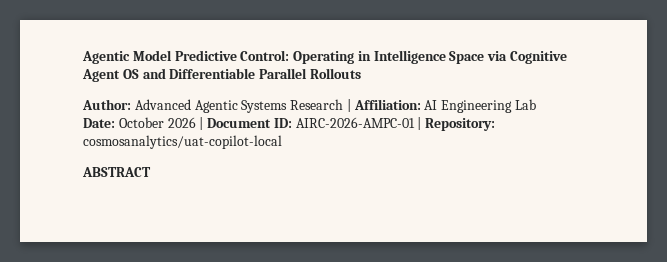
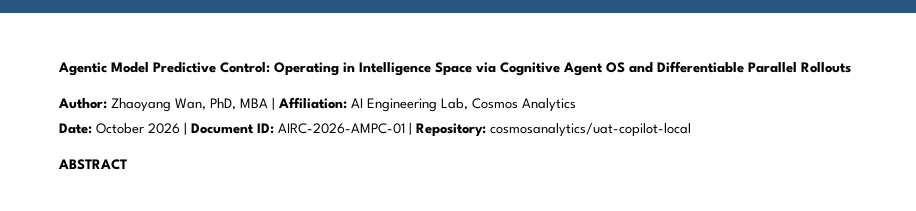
- Author: Advanced Agentic Systems Research | Affiliation: AI Engineering Lab
+ Author: Zhaoyang Wan, PhD, MBA | Affiliation: AI Engineering Lab, Cosmos Analytics

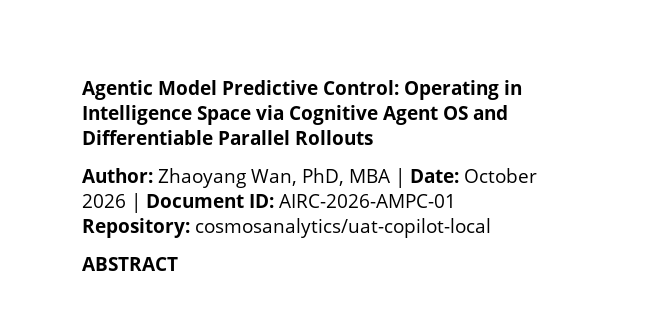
- Author: Zhaoyang Wan, PhD, MBA | Affiliation: AI Engineering Lab, Cosmos Analytics
- Date: October 2026 | Document ID: AIRC-2026-AMPC-01 | Repository: cosmosanalytics/uat-copilot-local
+ Author: Zhaoyang Wan, PhD, MBA | Date: October 2026 | Document ID: AIRC-2026-AMPC-01
+ Repository: cosmosanalytics/uat-copilot-local

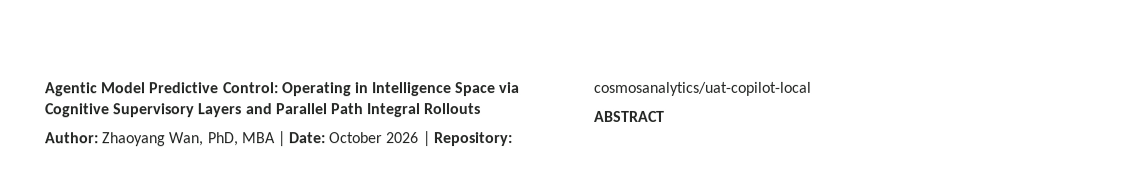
- Agentic Model Predictive Control: Operating in Intelligence Space via Cognitive Agent OS and Differentiable Parallel Rollouts
+ Agentic Model Predictive Control: Operating in Intelligence Space via Cognitive Supervisory Layers and Parallel Path Integral Rollouts
- Author: Zhaoyang Wan, PhD, MBA | Date: October 2026 | Document ID: AIRC-2026-AMPC-01
- Repository: cosmosanalytics/uat-copilot-local
+ Author: Zhaoyang Wan, PhD, MBA | Date: October 2026 | Repository: cosmosanalytics/uat-copilot-local

